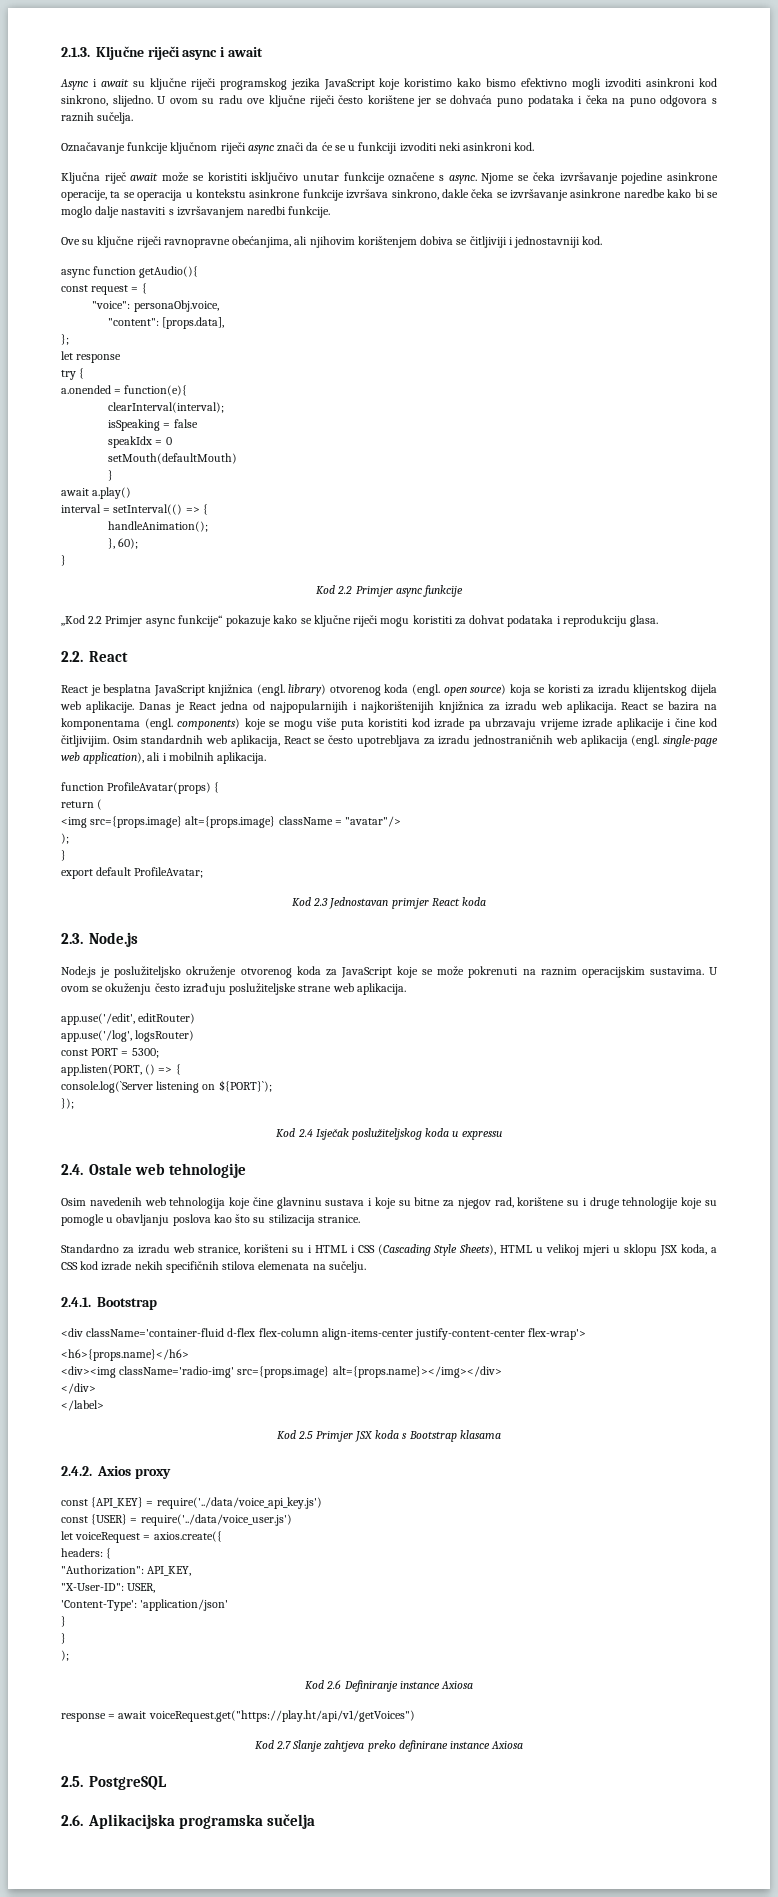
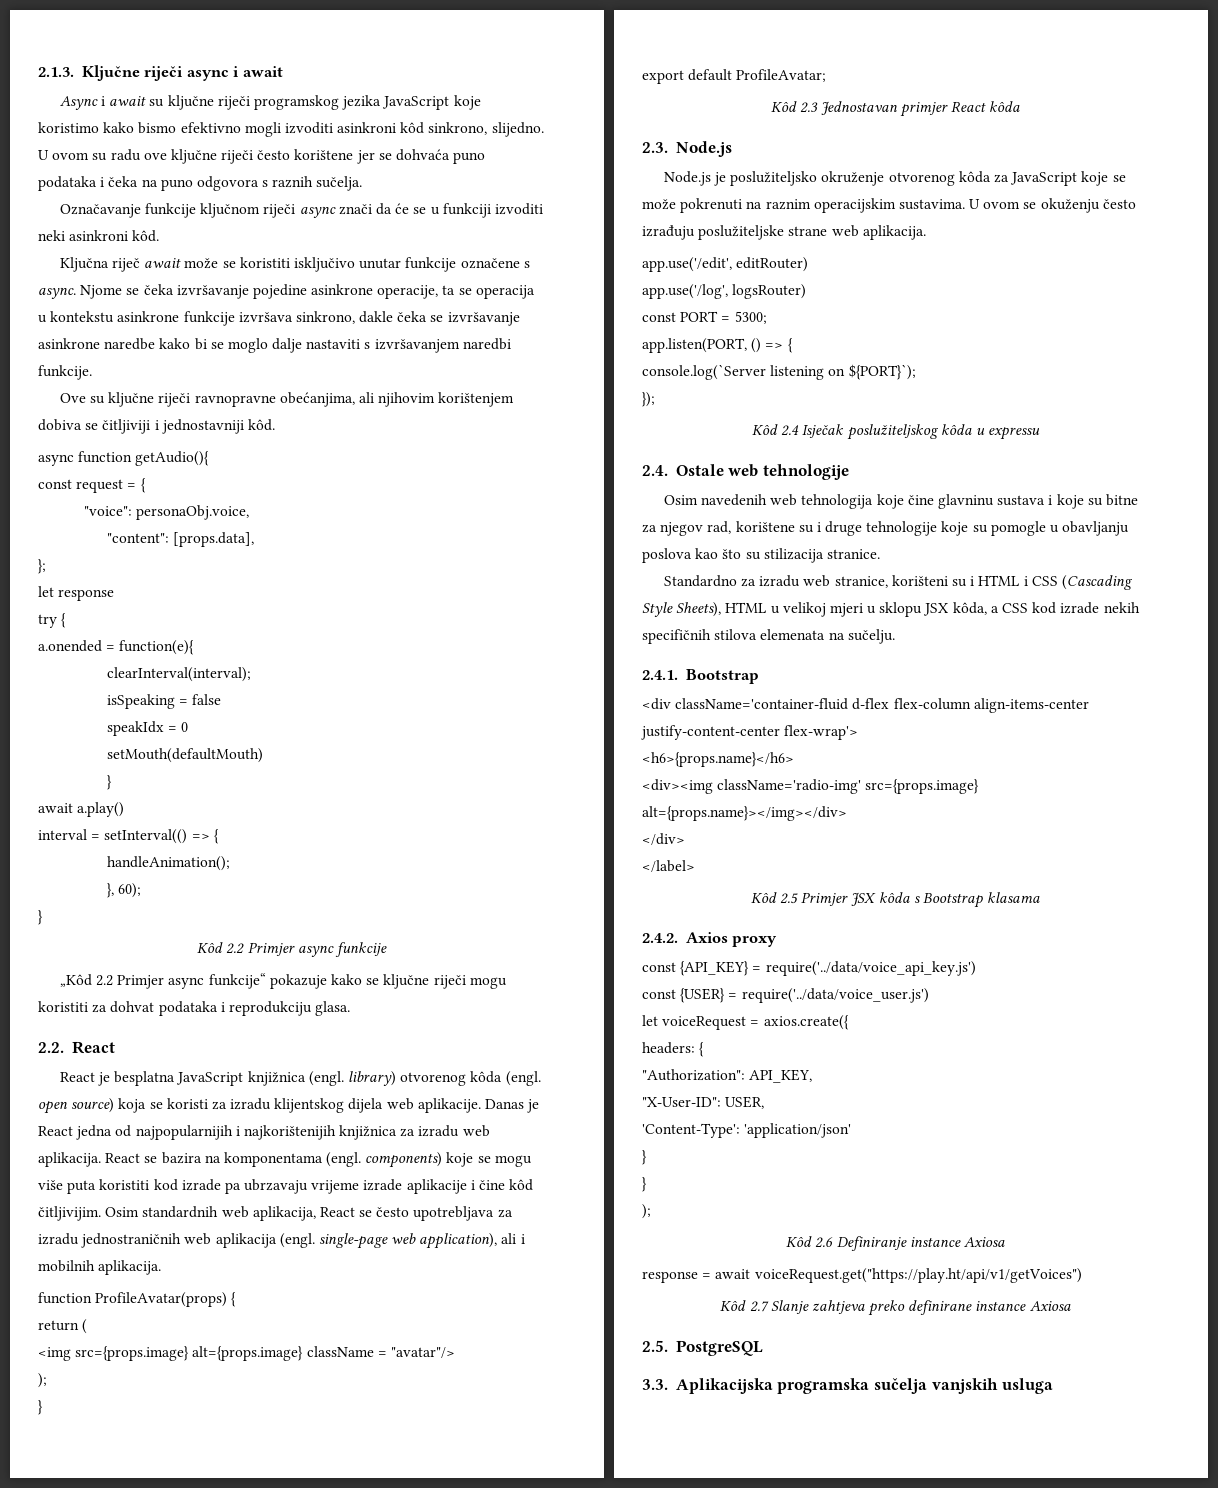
- Async i await su ključne riječi programskog jezika JavaScript koje koristimo kako bismo efektivno mogli izvoditi asinkroni kod sinkrono, slijedno.
+ Async i await su ključne riječi programskog jezika JavaScript koje koristimo kako bismo efektivno mogli izvoditi asinkroni kôd sinkrono, slijedno.
- Označavanje funkcije ključnom riječi async znači da će se u funkciji izvoditi neki asinkroni kod.
+ Označavanje funkcije ključnom riječi async znači da će se u funkciji izvoditi neki asinkroni kôd.
- Ove su ključne riječi ravnopravne obećanjima, ali njihovim korištenjem dobiva se čitljiviji i jednostavniji kod.
+ Ove su ključne riječi ravnopravne obećanjima, ali njihovim korištenjem dobiva se čitljiviji i jednostavniji kôd.
- Kod 2.2 Primjer async funkcije
+ Kôd 2.2 Primjer async funkcije
- „Kod 2.2 Primjer async funkcije“ pokazuje kako se ključne riječi mogu koristiti za dohvat podataka i reprodukciju glasa.
+ „Kôd 2.2 Primjer async funkcije“ pokazuje kako se ključne riječi mogu koristiti za dohvat podataka i reprodukciju glasa.
- React je besplatna JavaScript knjižnica (engl. library) otvorenog koda (engl. open source) koja se koristi za izradu klijentskog dijela web aplikacije.
+ React je besplatna JavaScript knjižnica (engl. library) otvorenog kôda (engl. open source) koja se koristi za izradu klijentskog dijela web aplikacije.
- React se bazira na komponentama (engl. components) koje se mogu više puta koristiti kod izrade pa ubrzavaju vrijeme izrade aplikacije i čine kod čitljivijim.
+ React se bazira na komponentama (engl. components) koje se mogu više puta koristiti kod izrade pa ubrzavaju vrijeme izrade aplikacije i čine kôd čitljivijim.
- Kod 2.3 Jednostavan primjer React koda
+ Kôd 2.3 Jednostavan primjer React kôda
- Node.js je poslužiteljsko okruženje otvorenog koda za JavaScript koje se može pokrenuti na raznim operacijskim sustavima.
+ Node.js je poslužiteljsko okruženje otvorenog kôda za JavaScript koje se može pokrenuti na raznim operacijskim sustavima.
- Kod 2.4 Isječak poslužiteljskog koda u expressu
+ Kôd 2.4 Isječak poslužiteljskog kôda u expressu
- Standardno za izradu web stranice, korišteni su i HTML i CSS (Cascading Style Sheets), HTML u velikoj mjeri u sklopu JSX koda, a CSS kod izrade nekih specifičnih stilova elemenata na sučelju.
+ Standardno za izradu web stranice, korišteni su i HTML i CSS (Cascading Style Sheets), HTML u velikoj mjeri u sklopu JSX kôda, a CSS kod izrade nekih specifičnih stilova elemenata na sučelju.
- Kod 2.5 Primjer JSX koda s Bootstrap klasama
+ Kôd 2.5 Primjer JSX kôda s Bootstrap klasama
- Kod 2.6 Definiranje instance Axiosa
+ Kôd 2.6 Definiranje instance Axiosa
- Kod 2.7 Slanje zahtjeva preko definirane instance Axiosa
+ Kôd 2.7 Slanje zahtjeva preko definirane instance Axiosa
- 2.6. Aplikacijska programska sučelja
+ 3.3. Aplikacijska programska sučelja vanjskih usluga

